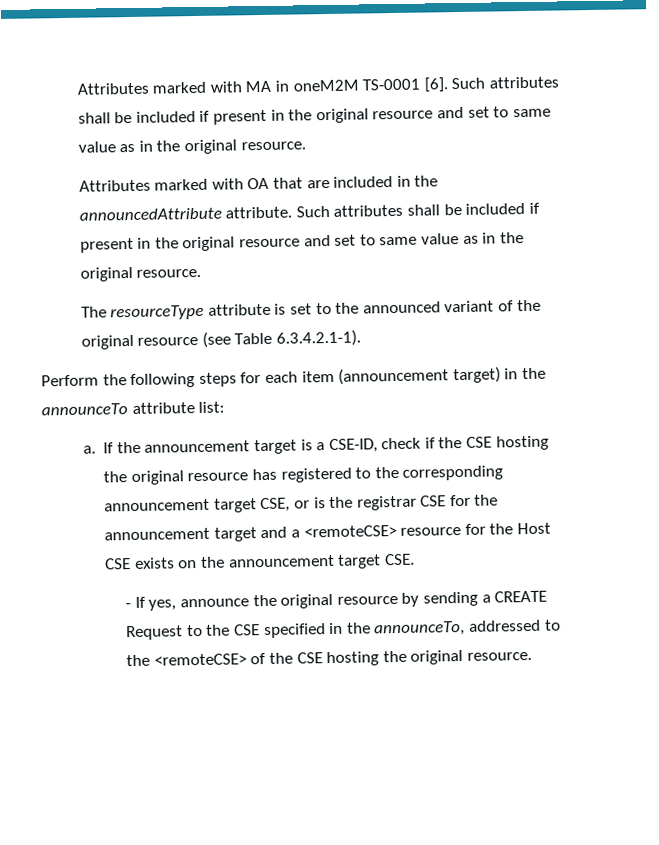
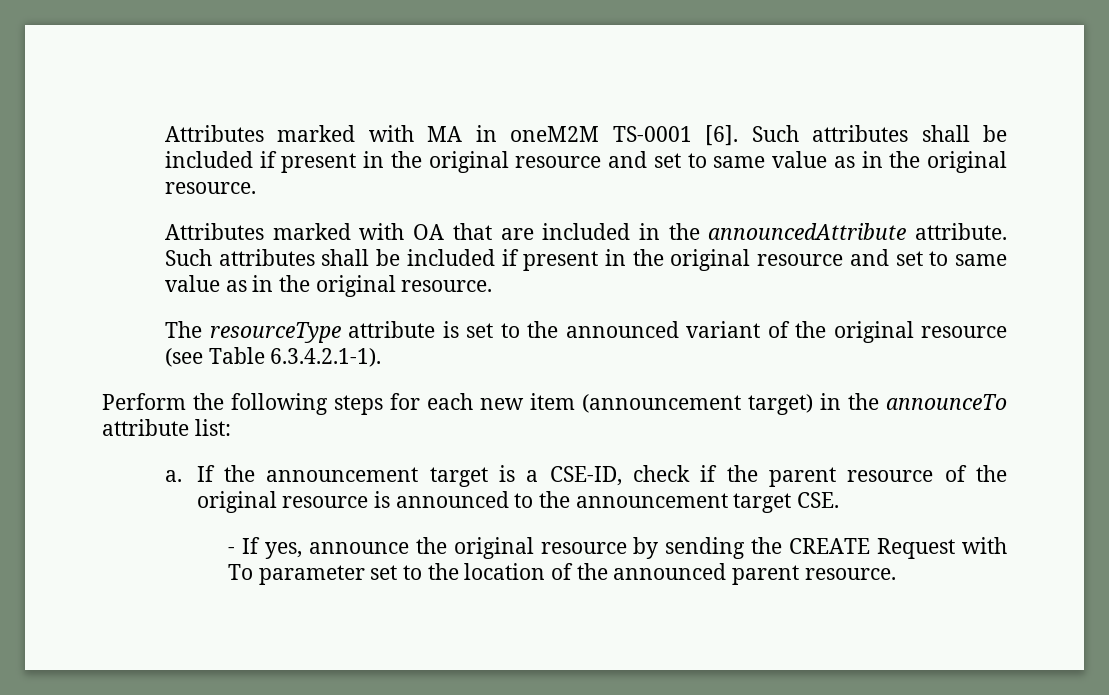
- Perform the following steps for each item (announcement target) in the announceTo attribute list:
+ Perform the following steps for each new item (announcement target) in the announceTo attribute list:
- If the announcement target is a CSE-ID, check if the CSE hosting the original resource has registered to the corresponding announcement target CSE, or is the registrar CSE for the announcement target and a <remoteCSE> resource for the Host CSE exists on the announcement target CSE.
+ If the announcement target is a CSE-ID, check if the parent resource of the original resource is announced to the announcement target CSE.
- - If yes, announce the original resource by sending a CREATE Request to the CSE specified in the announceTo, addressed to the <remoteCSE> of the CSE hosting the original resource.
+ - If yes, announce the original resource by sending the CREATE Request with To parameter set to the location of the announced parent resource.

